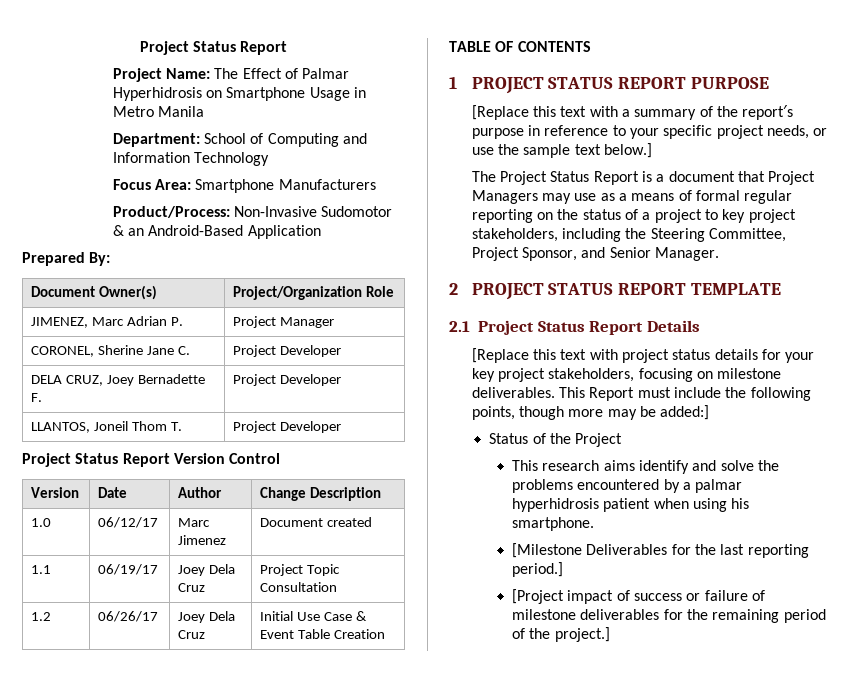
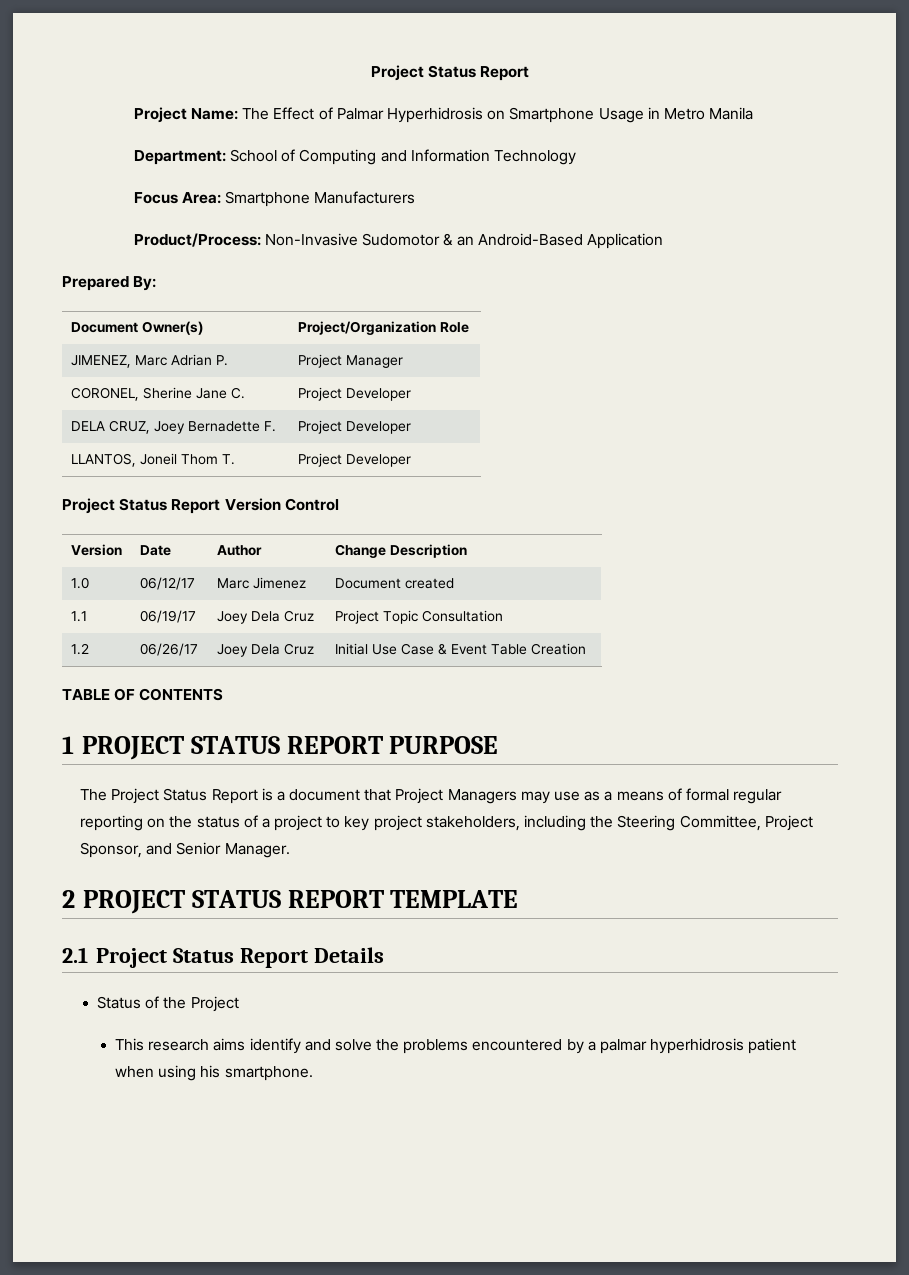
- [Replace this text with a summary of the report′s purpose in reference to your specific project needs, or use the sample text below.]
- [Replace this text with project status details for your key project stakeholders, focusing on milestone deliverables. This Report must include the following points, though more may be added:]
- [Milestone Deliverables for the last reporting period.]
- [Project impact of success or failure of milestone deliverables for the remaining period of the project.]

